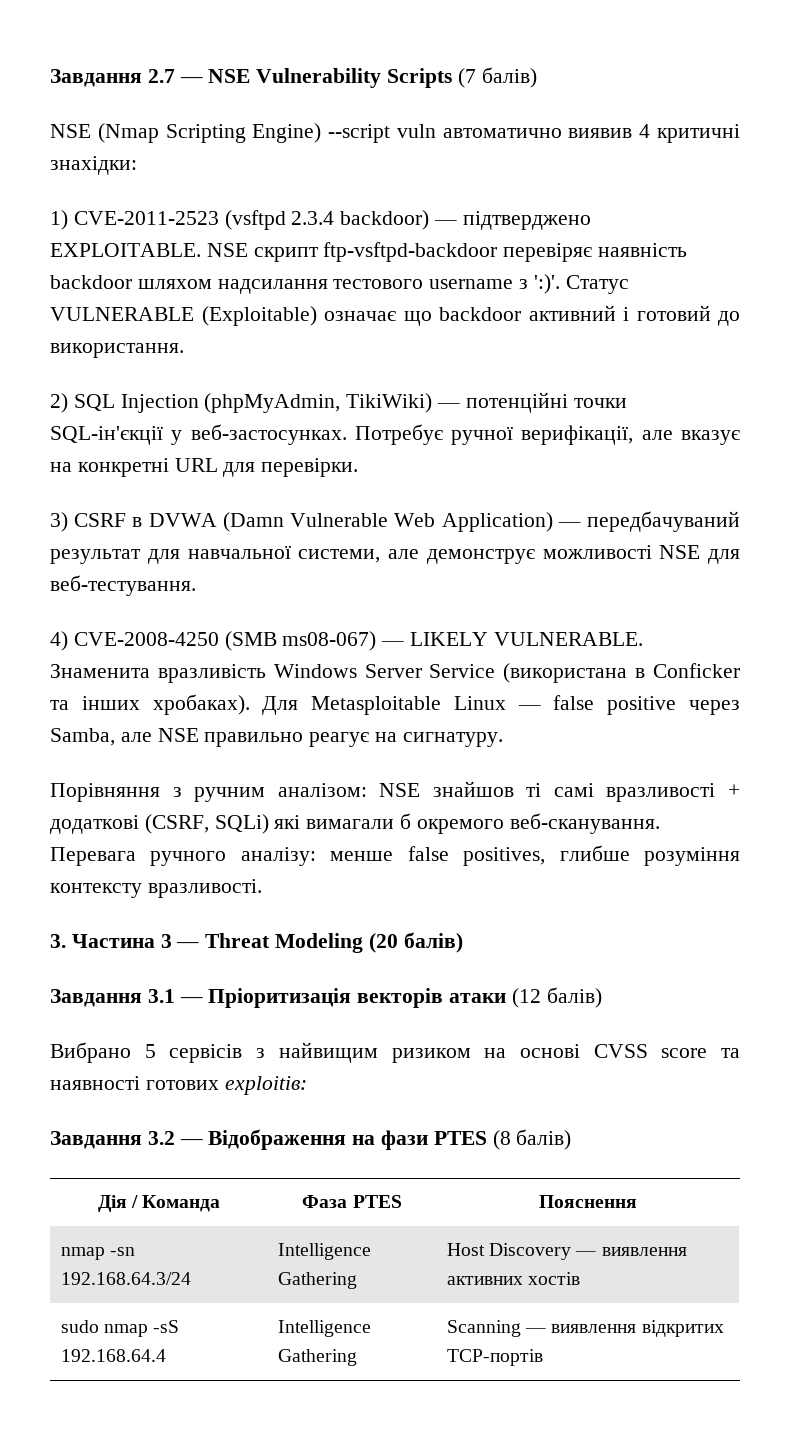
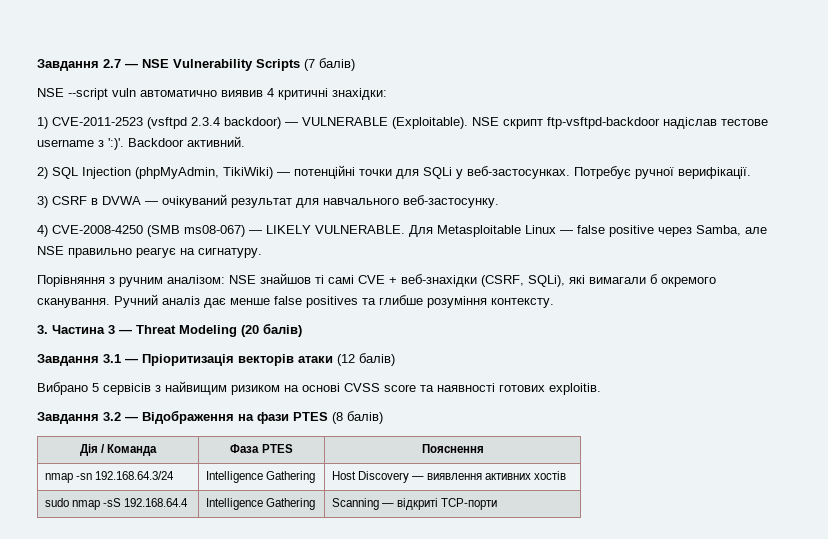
- NSE (Nmap Scripting Engine) --script vuln автоматично виявив 4 критичні знахідки:
+ NSE --script vuln автоматично виявив 4 критичні знахідки:
- 1) CVE-2011-2523 (vsftpd 2.3.4 backdoor) — підтверджено EXPLOITABLE.
+ 1) CVE-2011-2523 (vsftpd 2.3.4 backdoor) — VULNERABLE (Exploitable).
- NSE скрипт ftp-vsftpd-backdoor перевіряє наявність backdoor шляхом надсилання тестового username з ':)'. Статус VULNERABLE (Exploitable) означає що backdoor активний і готовий до використання.
+ NSE скрипт ftp-vsftpd-backdoor надіслав тестове username з ':)'. Backdoor активний.
- 2) SQL Injection (phpMyAdmin, TikiWiki) — потенційні точки SQL-ін'єкції у веб-застосунках.
+ 2) SQL Injection (phpMyAdmin, TikiWiki) — потенційні точки для SQLi у веб-застосунках.
- Потребує ручної верифікації, але вказує на конкретні URL для перевірки.
- 3) CSRF в DVWA (Damn Vulnerable Web Application) — передбачуваний результат для навчальної системи, але демонструє можливості NSE для веб-тестування.
+ Потребує ручної верифікації.
+ 3) CSRF в DVWA — очікуваний результат для навчального веб-застосунку.
- Знаменита вразливість Windows Server Service (використана в Conficker та інших хробаках).
- Порівняння з ручним аналізом: NSE знайшов ті самі вразливості + додаткові (CSRF, SQLi) які вимагали б окремого веб-сканування. Перевага ручного аналізу: менше false positives, глибше розуміння контексту вразливості.
+ Порівняння з ручним аналізом: NSE знайшов ті самі CVE + веб-знахідки (CSRF, SQLi), які вимагали б окремого сканування. Ручний аналіз дає менше false positives та глибше розуміння контексту.
- Вибрано 5 сервісів з найвищим ризиком на основі CVSS score та наявності готових exploitів:
+ Вибрано 5 сервісів з найвищим ризиком на основі CVSS score та наявності готових exploitів.
- sudo nmap -sS 192.168.64.4 | Intelligence Gathering | Scanning — виявлення відкритих TCP-портів
+ sudo nmap -sS 192.168.64.4 | Intelligence Gathering | Scanning — відкриті TCP-порти

